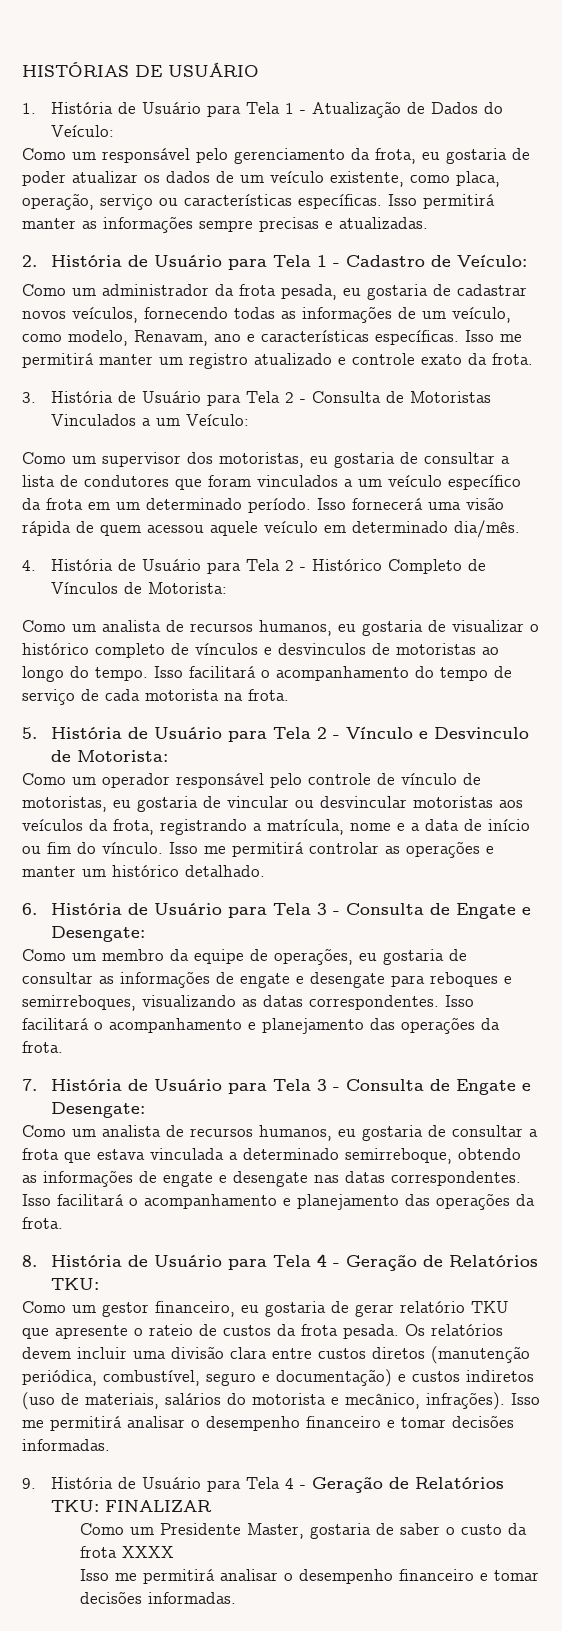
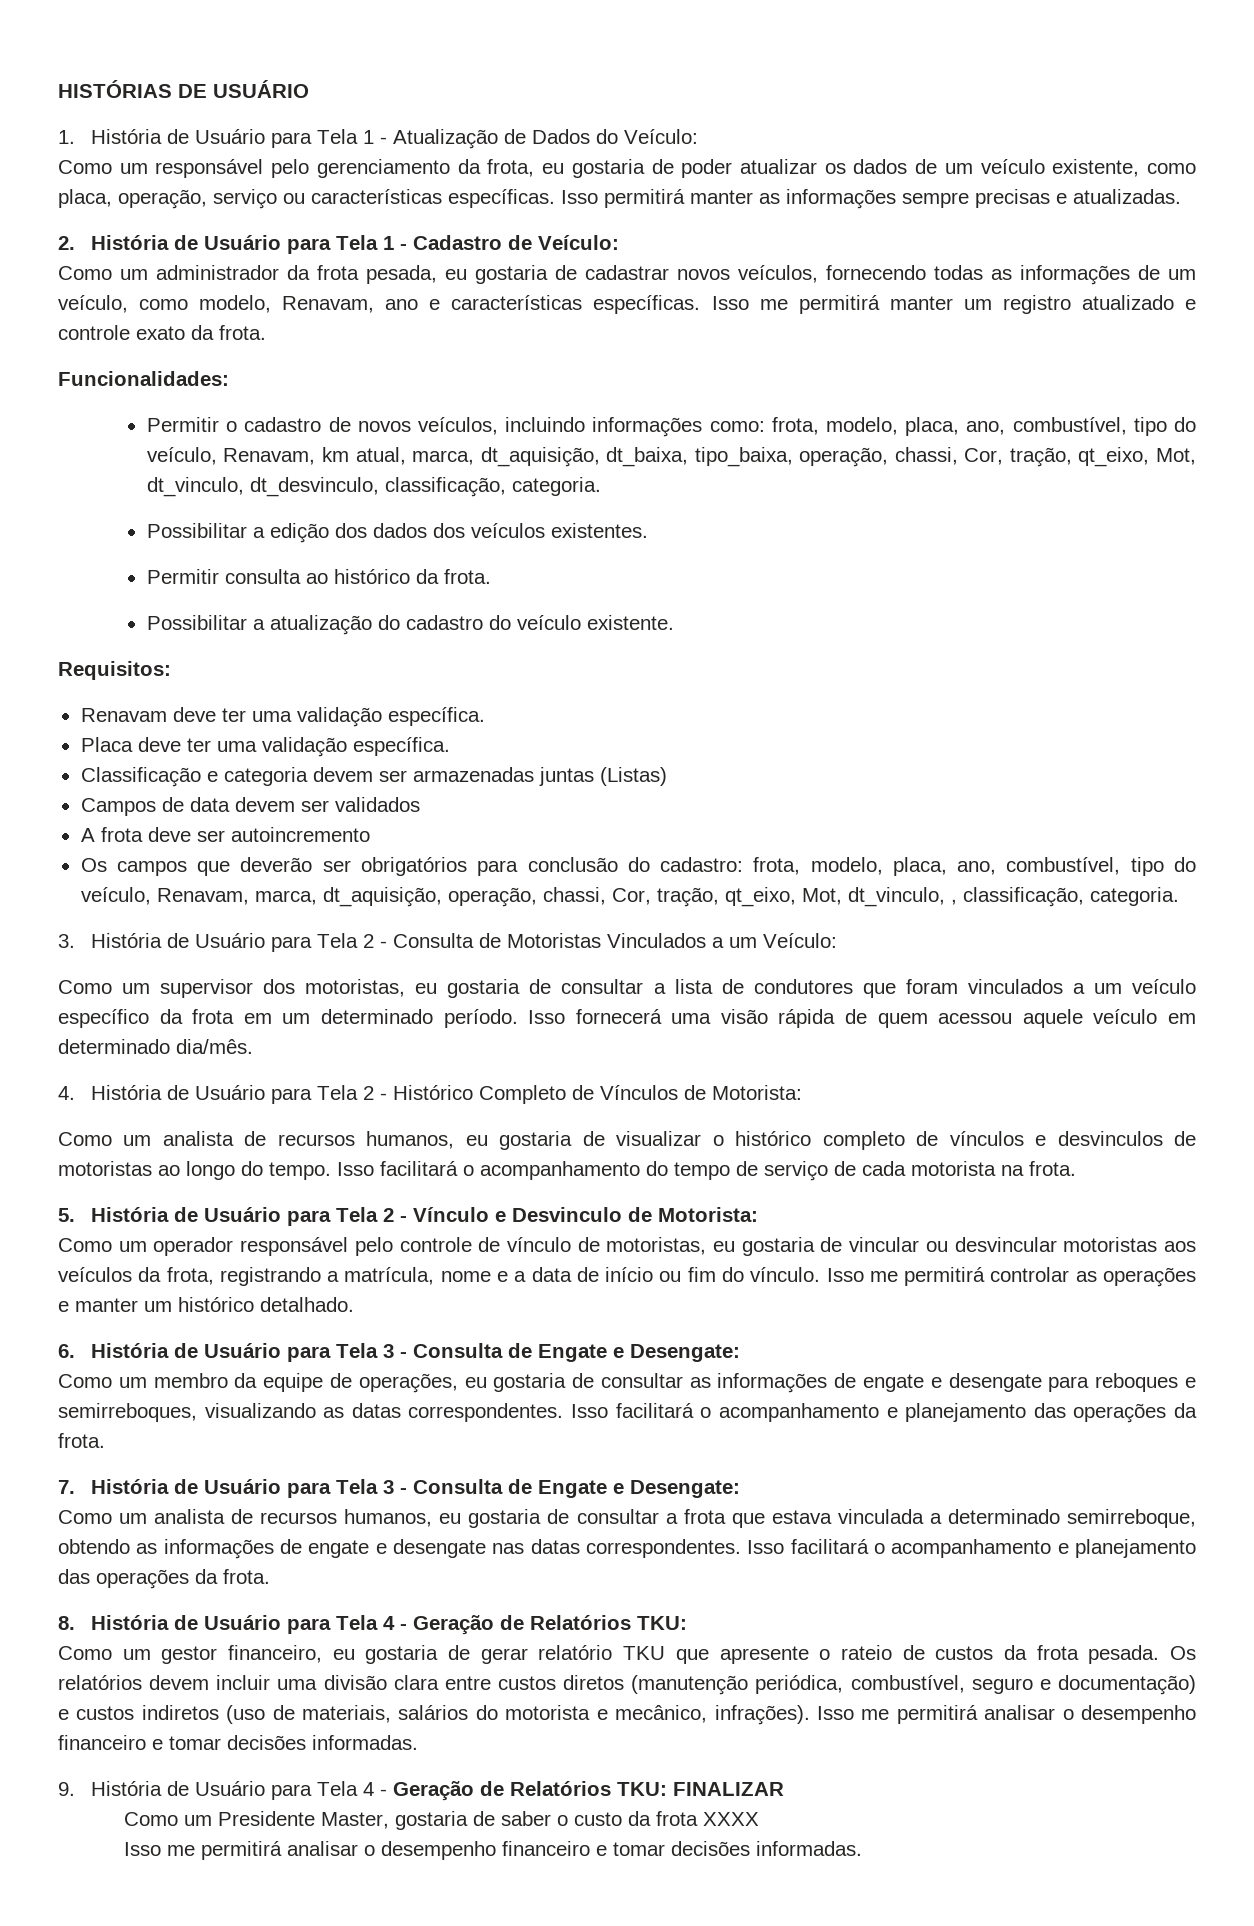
+ Funcionalidades:
+ Permitir o cadastro de novos veículos, incluindo informações como: frota, modelo, placa, ano, combustível, tipo do veículo, Renavam, km atual, marca, dt_aquisição, dt_baixa, tipo_baixa, operação, chassi, Cor, tração, qt_eixo, Mot, dt_vinculo, dt_desvinculo, classificação, categoria.
+ Possibilitar a edição dos dados dos veículos existentes.
+ Permitir consulta ao histórico da frota.
+ Possibilitar a atualização do cadastro do veículo existente.
+ Requisitos:
+ Renavam deve ter uma validação específica.
+ Placa deve ter uma validação específica.
+ Classificação e categoria devem ser armazenadas juntas (Listas)
+ Campos de data devem ser validados
+ A frota deve ser autoincremento
+ Os campos que deverão ser obrigatórios para conclusão do cadastro: frota, modelo, placa, ano, combustível, tipo do veículo, Renavam, marca, dt_aquisição, operação, chassi, Cor, tração, qt_eixo, Mot, dt_vinculo, , classificação, categoria.

